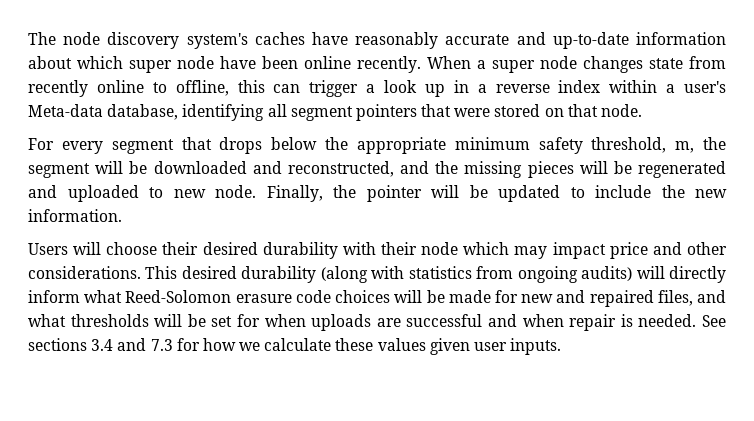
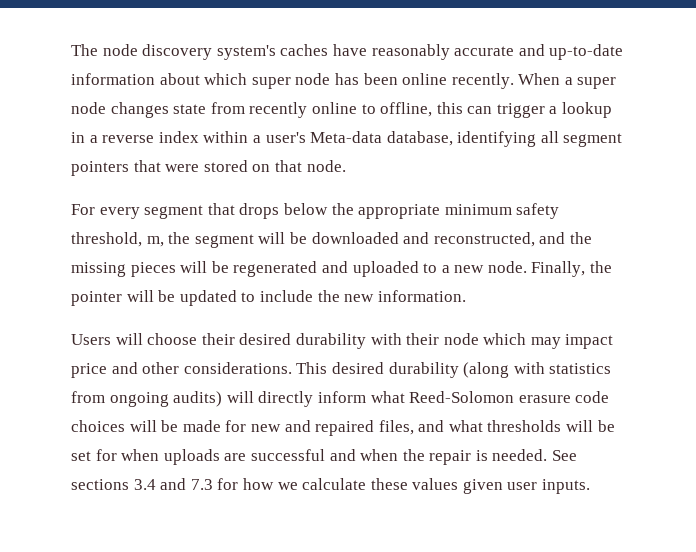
- The node discovery system's caches have reasonably accurate and up-to-date information about which super node have been online recently.
+ The node discovery system's caches have reasonably accurate and up-to-date information about which super node has been online recently.
- When a super node changes state from recently online to offline, this can trigger a look up in a reverse index within a user's Meta-data database, identifying all segment pointers that were stored on that node.
+ When a super node changes state from recently online to offline, this can trigger a lookup in a reverse index within a user's Meta-data database, identifying all segment pointers that were stored on that node.
- For every segment that drops below the appropriate minimum safety threshold, m, the segment will be downloaded and reconstructed, and the missing pieces will be regenerated and uploaded to new node.
+ For every segment that drops below the appropriate minimum safety threshold, m, the segment will be downloaded and reconstructed, and the missing pieces will be regenerated and uploaded to a new node.
- This desired durability (along with statistics from ongoing audits) will directly inform what Reed-Solomon erasure code choices will be made for new and repaired files, and what thresholds will be set for when uploads are successful and when repair is needed.
+ This desired durability (along with statistics from ongoing audits) will directly inform what Reed-Solomon erasure code choices will be made for new and repaired files, and what thresholds will be set for when uploads are successful and when the repair is needed.

